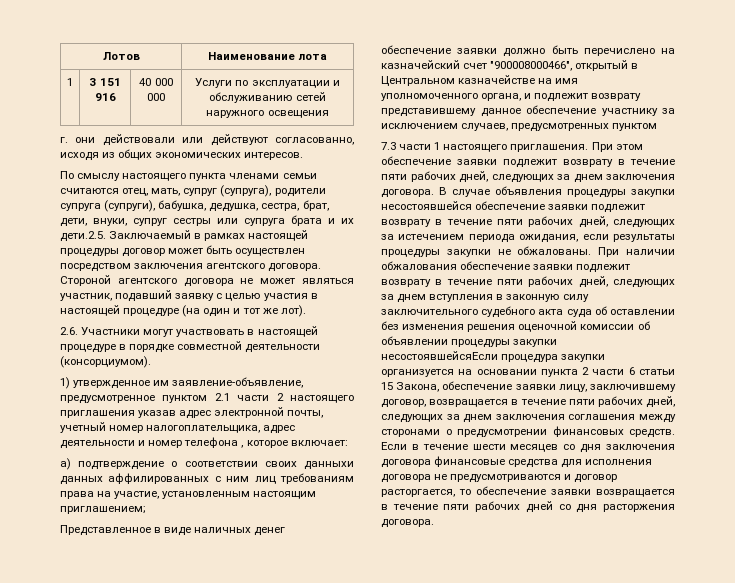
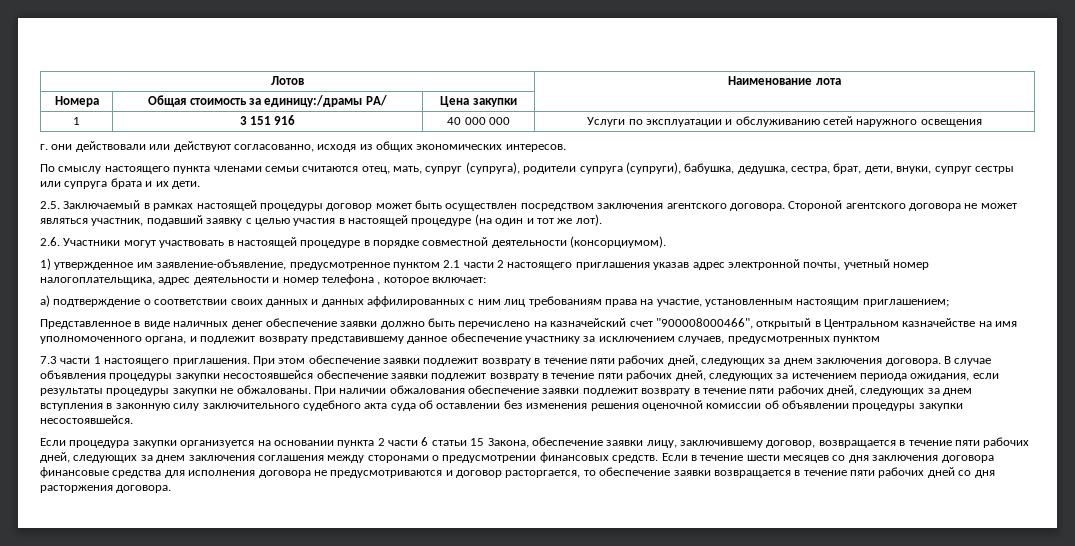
+ Номера | Общая стоимость за единицу:/драмы РА/ | Цена закупки |
- По смыслу настоящего пункта членами семьи считаются отец, мать, супруг (супруга), родители супруга (супруги), бабушка, дедушка, сестра, брат, дети, внуки, супруг сестры или супруга брата и их дети.2.5. Заключаемый в рамках настоящей процедуры договор может быть осуществлен посредством заключения агентского договора.
+ По смыслу настоящего пункта членами семьи считаются отец, мать, супруг (супруга), родители супруга (супруги), бабушка, дедушка, сестра, брат, дети, внуки, супруг сестры или супруга брата и их дети.
+ 2.5. Заключаемый в рамках настоящей процедуры договор может быть осуществлен посредством заключения агентского договора.
- а) подтверждение о соответствии своих данныхи данных аффилированных с ним лиц требованиям права на участие, установленным настоящим приглашением;
+ а) подтверждение о соответствии своих данных и данных аффилированных с ним лиц требованиям права на участие, установленным настоящим приглашением;
- При наличии обжалования обеспечение заявки подлежит возврату в течение пяти рабочих дней, следующих за днем вступления в законную силу заключительного судебного акта суда об оставлении без изменения решения оценочной комиссии об объявлении процедуры закупки несостоявшейсяЕсли процедура закупки организуется на основании пункта 2 части 6 статьи 15 Закона, обеспечение заявки лицу, заключившему договор, возвращается в течение пяти рабочих дней, следующих за днем заключения соглашения между сторонами о предусмотрении финансовых средств.
+ При наличии обжалования обеспечение заявки подлежит возврату в течение пяти рабочих дней, следующих за днем вступления в законную силу заключительного судебного акта суда об оставлении без изменения решения оценочной комиссии об объявлении процедуры закупки несостоявшейся.
+ Если процедура закупки организуется на основании пункта 2 части 6 статьи 15 Закона, обеспечение заявки лицу, заключившему договор, возвращается в течение пяти рабочих дней, следующих за днем заключения соглашения между сторонами о предусмотрении финансовых средств.

